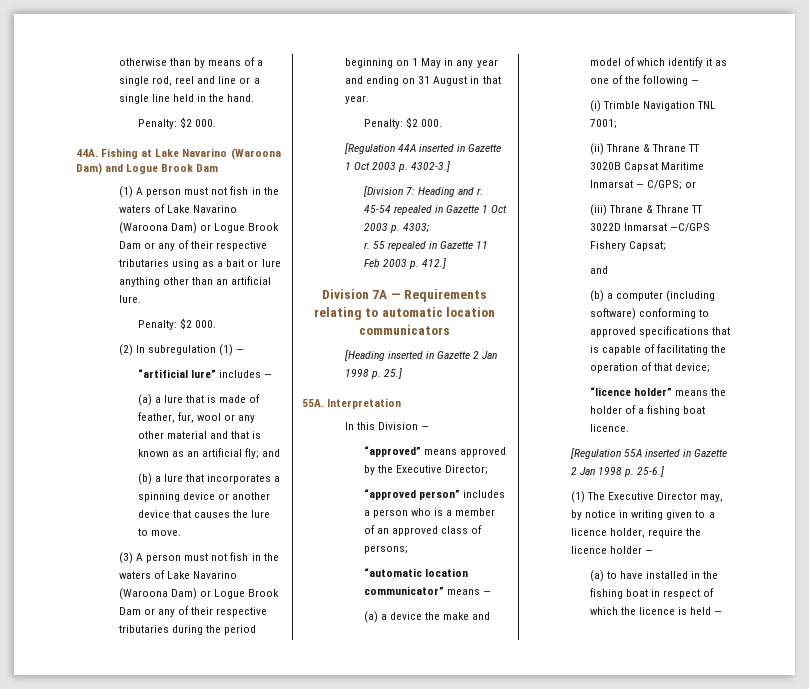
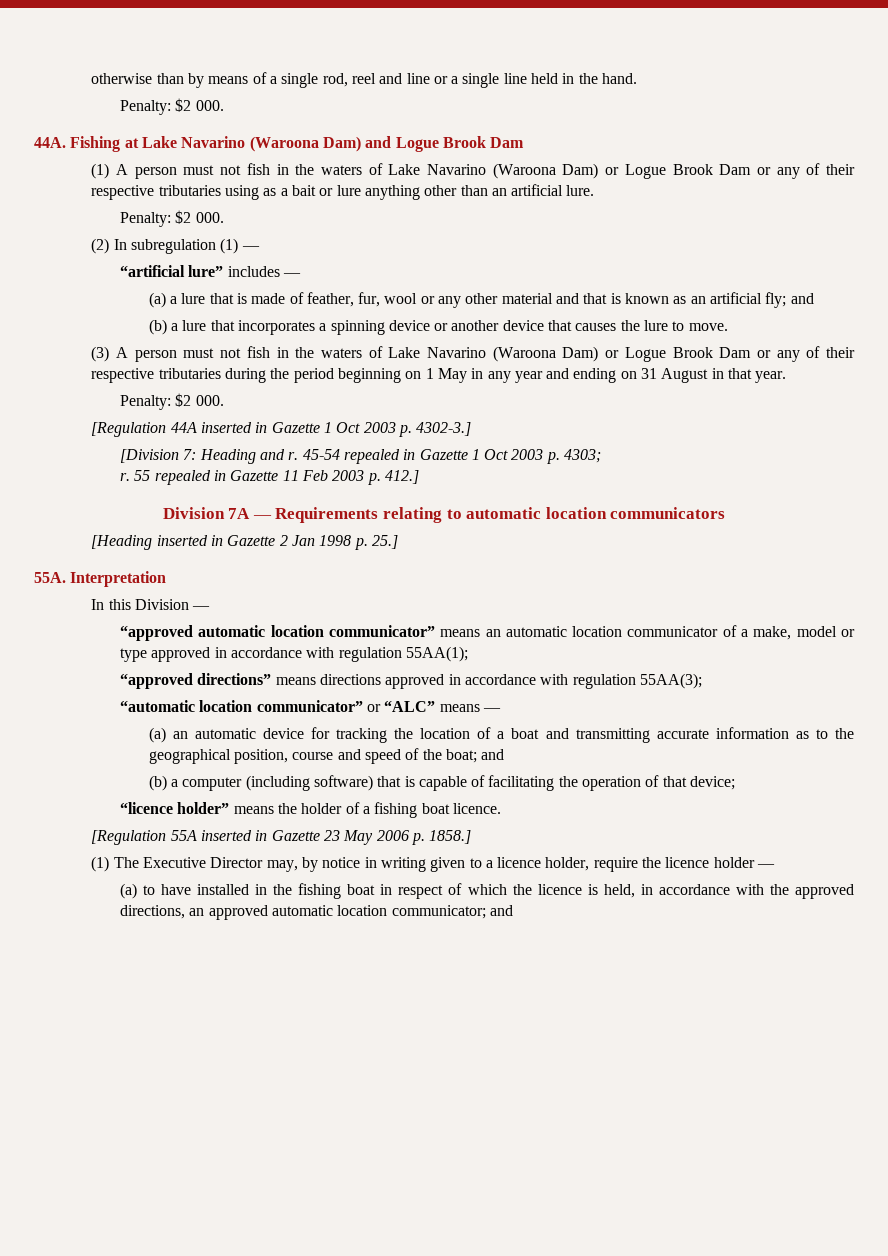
- “approved” means approved by the Executive Director;
- “approved person” includes a person who is a member of an approved class of persons;
+ “approved automatic location communicator” means an automatic location communicator of a make, model or type approved in accordance with regulation 55AA(1);
+ “approved directions” means directions approved in accordance with regulation 55AA(3);
- “automatic location communicator” means —
+ “automatic location communicator” or “ALC” means —
- (a) a device the make and model of which identify it as one of the following —
- (i) Trimble Navigation TNL 7001;
- (ii) Thrane & Thrane TT 3020B Capsat Maritime Inmarsat — C/GPS; or
- (iii) Thrane & Thrane TT 3022D Inmarsat —C/GPS Fishery Capsat;
- and
+ (a) an automatic device for tracking the location of a boat and transmitting accurate information as to the geographical position, course and speed of the boat; and
- (b) a computer (including software) conforming to approved specifications that is capable of facilitating the operation of that device;
+ (b) a computer (including software) that is capable of facilitating the operation of that device;
- [Regulation 55A inserted in Gazette 2 Jan 1998 p. 25-6.]
+ [Regulation 55A inserted in Gazette 23 May 2006 p. 1858.]
- (a) to have installed in the fishing boat in respect of which the licence is held —
+ (a) to have installed in the fishing boat in respect of which the licence is held, in accordance with the approved directions, an approved automatic location communicator; and

